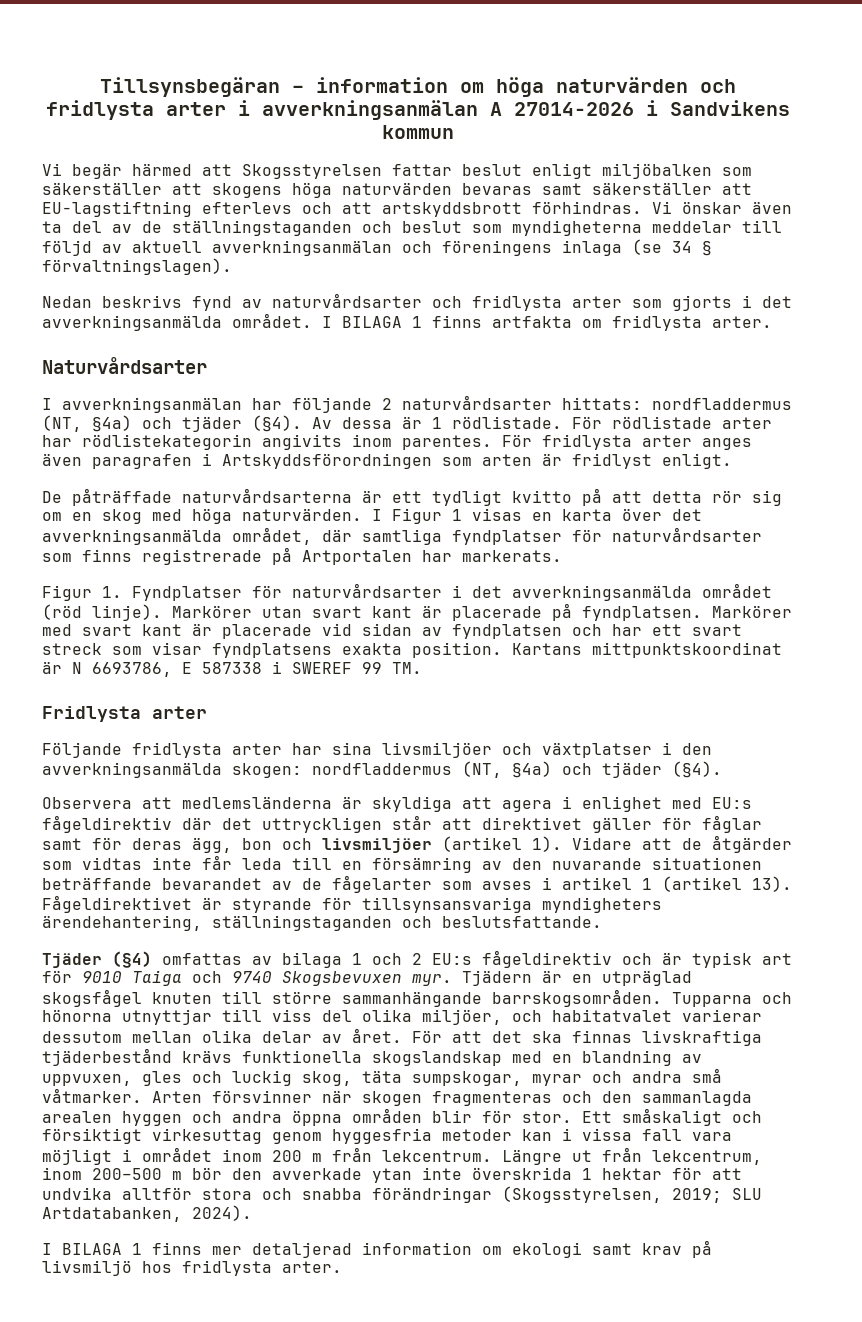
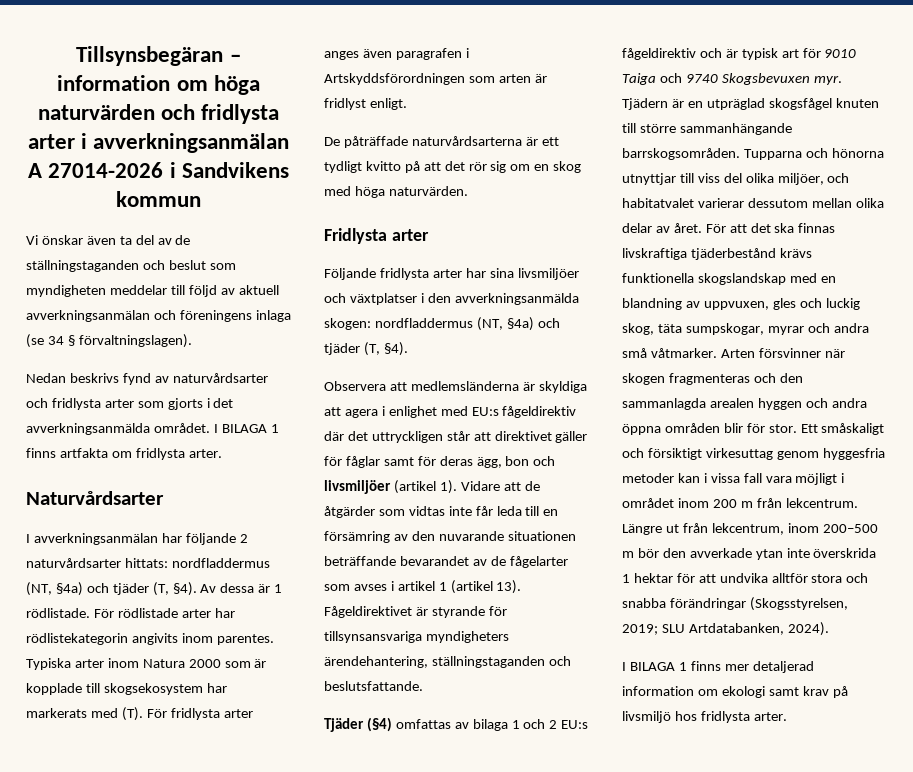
- Vi begär härmed att Skogsstyrelsen fattar beslut enligt miljöbalken som säkerställer att skogens höga naturvärden bevaras samt säkerställer att EU-lagstiftning efterlevs och att artskyddsbrott förhindras. Vi önskar även ta del av de ställningstaganden och beslut som myndigheterna meddelar till följd av aktuell avverkningsanmälan och föreningens inlaga (se 34 § förvaltningslagen).
+ Vi önskar även ta del av de ställningstaganden och beslut som myndigheten meddelar till följd av aktuell avverkningsanmälan och föreningens inlaga (se 34 § förvaltningslagen).
- I avverkningsanmälan har följande 2 naturvårdsarter hittats: nordfladdermus (NT, §4a) och tjäder (§4).
+ I avverkningsanmälan har följande 2 naturvårdsarter hittats: nordfladdermus (NT, §4a) och tjäder (T, §4).
- För fridlysta arter anges även paragrafen i Artskyddsförordningen som arten är fridlyst enligt.
+ Typiska arter inom Natura 2000 som är kopplade till skogsekosystem har markerats med (T). För fridlysta arter anges även paragrafen i Artskyddsförordningen som arten är fridlyst enligt.
- De påträffade naturvårdsarterna är ett tydligt kvitto på att detta rör sig om en skog med höga naturvärden. I Figur 1 visas en karta över det avverkningsanmälda området, där samtliga fyndplatser för naturvårdsarter som finns registrerade på Artportalen har markerats.
- Figur 1. Fyndplatser för naturvårdsarter i det avverkningsanmälda området (röd linje). Markörer utan svart kant är placerade på fyndplatsen. Markörer med svart kant är placerade vid sidan av fyndplatsen och har ett svart streck som visar fyndplatsens exakta position. Kartans mittpunktskoordinat är N 6693786, E 587338 i SWEREF 99 TM.
+ De påträffade naturvårdsarterna är ett tydligt kvitto på att det rör sig om en skog med höga naturvärden.
- Följande fridlysta arter har sina livsmiljöer och växtplatser i den avverkningsanmälda skogen: nordfladdermus (NT, §4a) och tjäder (§4).
+ Följande fridlysta arter har sina livsmiljöer och växtplatser i den avverkningsanmälda skogen: nordfladdermus (NT, §4a) och tjäder (T, §4).

